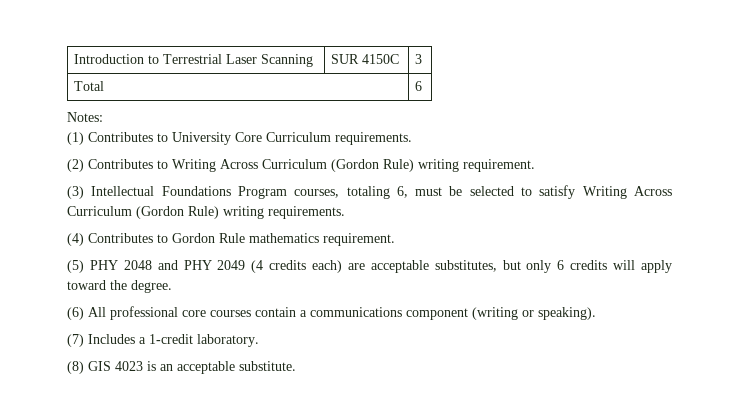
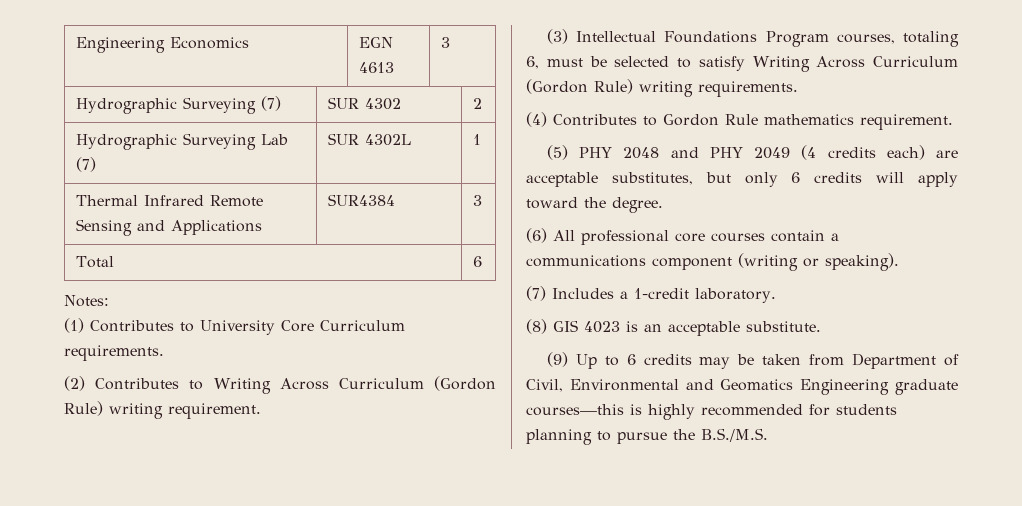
- Introduction to Terrestrial Laser Scanning | SUR 4150C | 3
+ Engineering Economics | EGN 4613 | 3
+ Hydrographic Surveying (7) | SUR 4302 | 2
+ Hydrographic Surveying Lab (7) | SUR 4302L | 1
+ Thermal Infrared Remote Sensing and Applications | SUR4384 | 3
+ (9) Up to 6 credits may be taken from Department of Civil, Environmental and Geomatics Engineering graduate courses—this is highly recommended for students planning to pursue the B.S./M.S.

